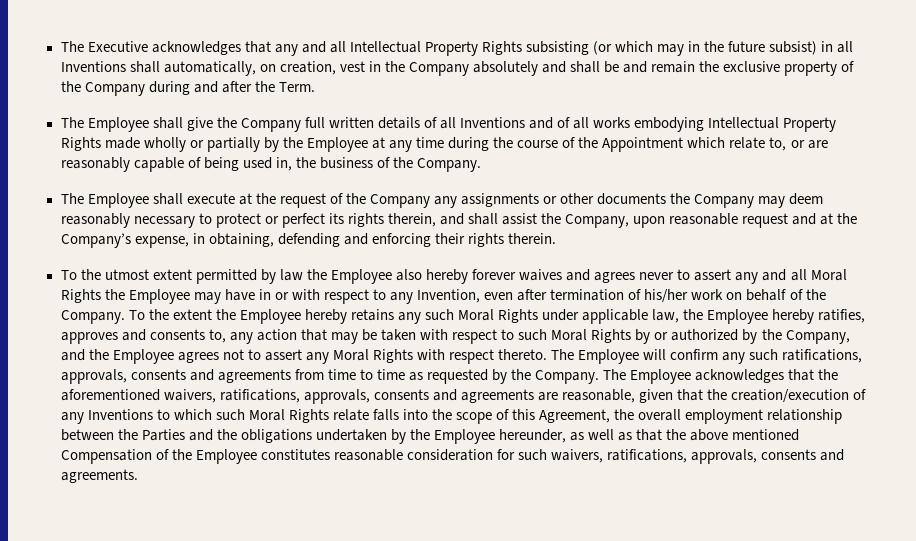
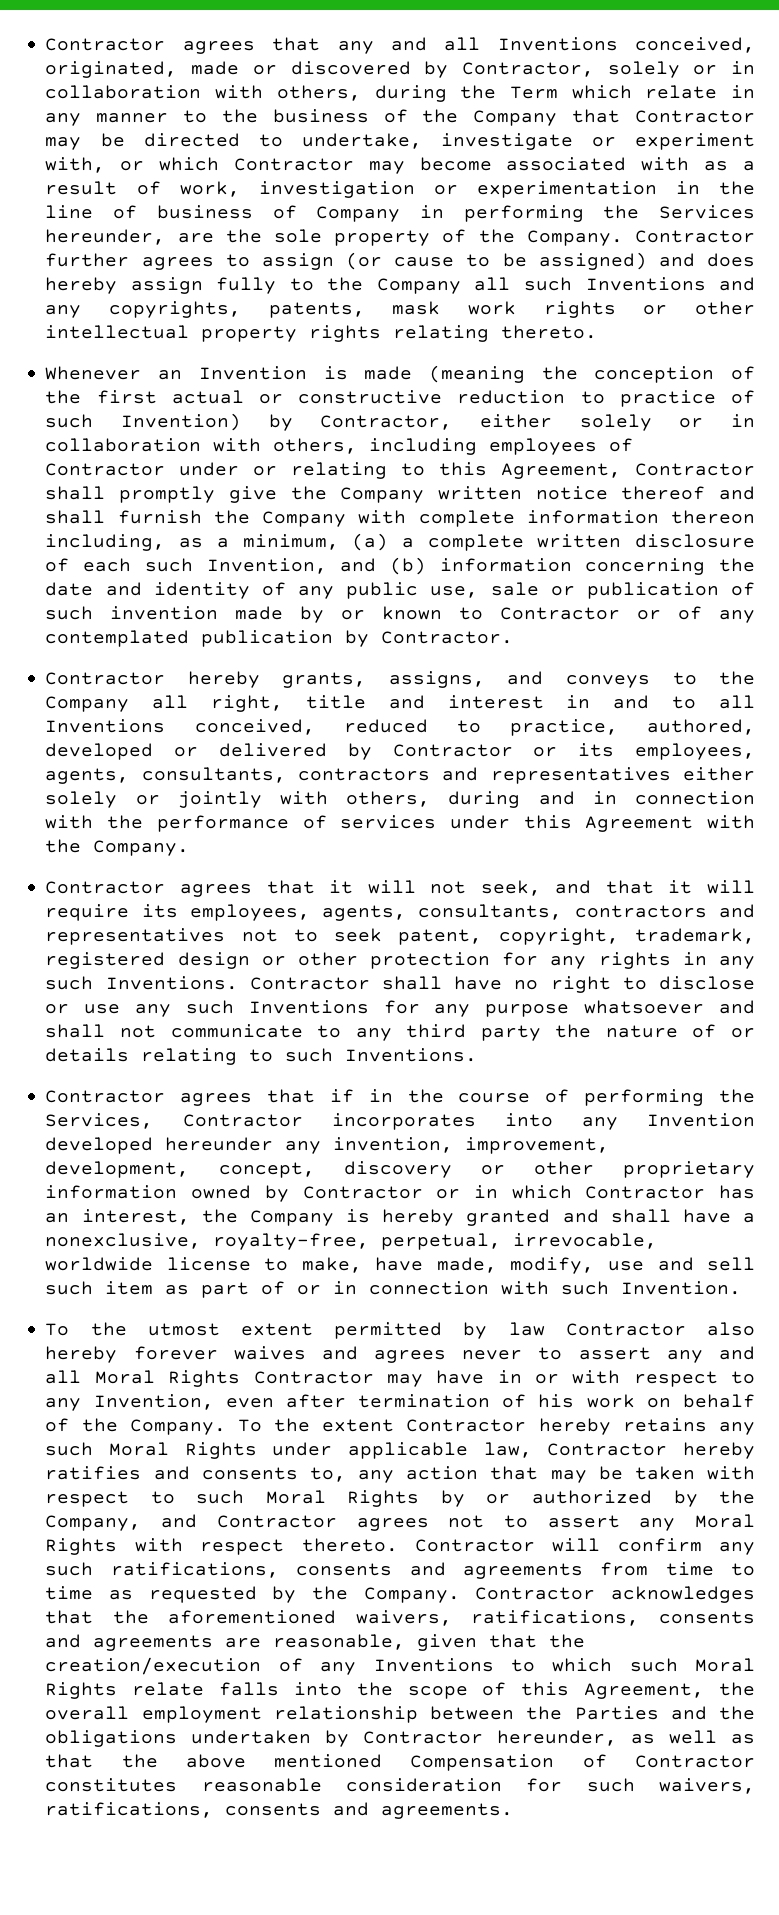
- The Executive acknowledges that any and all Intellectual Property Rights subsisting (or which may in the future subsist) in all Inventions shall automatically, on creation, vest in the Company absolutely and shall be and remain the exclusive property of the Company during and after the Term.
- The Employee shall give the Company full written details of all Inventions and of all works embodying Intellectual Property Rights made wholly or partially by the Employee at any time during the course of the Appointment which relate to, or are reasonably capable of being used in, the business of the Company.
- The Employee shall execute at the request of the Company any assignments or other documents the Company may deem reasonably necessary to protect or perfect its rights therein, and shall assist the Company, upon reasonable request and at the Company’s expense, in obtaining, defending and enforcing their rights therein.
+ Contractor agrees that any and all Inventions conceived, originated, made or discovered by Contractor, solely or in collaboration with others, during the Term which relate in any manner to the business of the Company that Contractor may be directed to undertake, investigate or experiment with, or which Contractor may become associated with as a result of work, investigation or experimentation in the line of business of Company in performing the Services hereunder, are the sole property of the Company. Contractor further agrees to assign (or cause to be assigned) and does hereby assign fully to the Company all such Inventions and any copyrights, patents, mask work rights or other intellectual property rights relating thereto.
+ Whenever an Invention is made (meaning the conception of the first actual or constructive reduction to practice of such Invention) by Contractor, either solely or in collaboration with others, including employees of Contractor under or relating to this Agreement, Contractor shall promptly give the Company written notice thereof and shall furnish the Company with complete information thereon including, as a minimum, (a) a complete written disclosure of each such Invention, and (b) information concerning the date and identity of any public use, sale or publication of such invention made by or known to Contractor or of any contemplated publication by Contractor.
+ Contractor hereby grants, assigns, and conveys to the Company all right, title and interest in and to all Inventions conceived, reduced to practice, authored, developed or delivered by Contractor or its employees, agents, consultants, contractors and representatives either solely or jointly with others, during and in connection with the performance of services under this Agreement with the Company.
+ Contractor agrees that it will not seek, and that it will require its employees, agents, consultants, contractors and representatives not to seek patent, copyright, trademark, registered design or other protection for any rights in any such Inventions. Contractor shall have no right to disclose or use any such Inventions for any purpose whatsoever and shall not communicate to any third party the nature of or details relating to such Inventions.
+ Contractor agrees that if in the course of performing the Services, Contractor incorporates into any Invention developed hereunder any invention, improvement, development, concept, discovery or other proprietary information owned by Contractor or in which Contractor has an interest, the Company is hereby granted and shall have a nonexclusive, royalty-free, perpetual, irrevocable, worldwide license to make, have made, modify, use and sell such item as part of or in connection with such Invention.
- To the utmost extent permitted by law the Employee also hereby forever waives and agrees never to assert any and all Moral Rights the Employee may have in or with respect to any Invention, even after termination of his/her work on behalf of the Company.
+ To the utmost extent permitted by law Contractor also hereby forever waives and agrees never to assert any and all Moral Rights Contractor may have in or with respect to any Invention, even after termination of his work on behalf of the Company.
- To the extent the Employee hereby retains any such Moral Rights under applicable law, the Employee hereby ratifies, approves and consents to, any action that may be taken with respect to such Moral Rights by or authorized by the Company, and the Employee agrees not to assert any Moral Rights with respect thereto.
+ To the extent Contractor hereby retains any such Moral Rights under applicable law, Contractor hereby ratifies and consents to, any action that may be taken with respect to such Moral Rights by or authorized by the Company, and Contractor agrees not to assert any Moral Rights with respect thereto.
- The Employee will confirm any such ratifications, approvals, consents and agreements from time to time as requested by the Company.
+ Contractor will confirm any such ratifications, consents and agreements from time to time as requested by the Company.
- The Employee acknowledges that the aforementioned waivers, ratifications, approvals, consents and agreements are reasonable, given that the creation/execution of any Inventions to which such Moral Rights relate falls into the scope of this Agreement, the overall employment relationship between the Parties and the obligations undertaken by the Employee hereunder, as well as that the above mentioned Compensation of the Employee constitutes reasonable consideration for such waivers, ratifications, approvals, consents and agreements.
+ Contractor acknowledges that the aforementioned waivers, ratifications, consents and agreements are reasonable, given that the creation/execution of any Inventions to which such Moral Rights relate falls into the scope of this Agreement, the overall employment relationship between the Parties and the obligations undertaken by Contractor hereunder, as well as that the above mentioned Compensation of Contractor constitutes reasonable consideration for such waivers, ratifications, consents and agreements.

